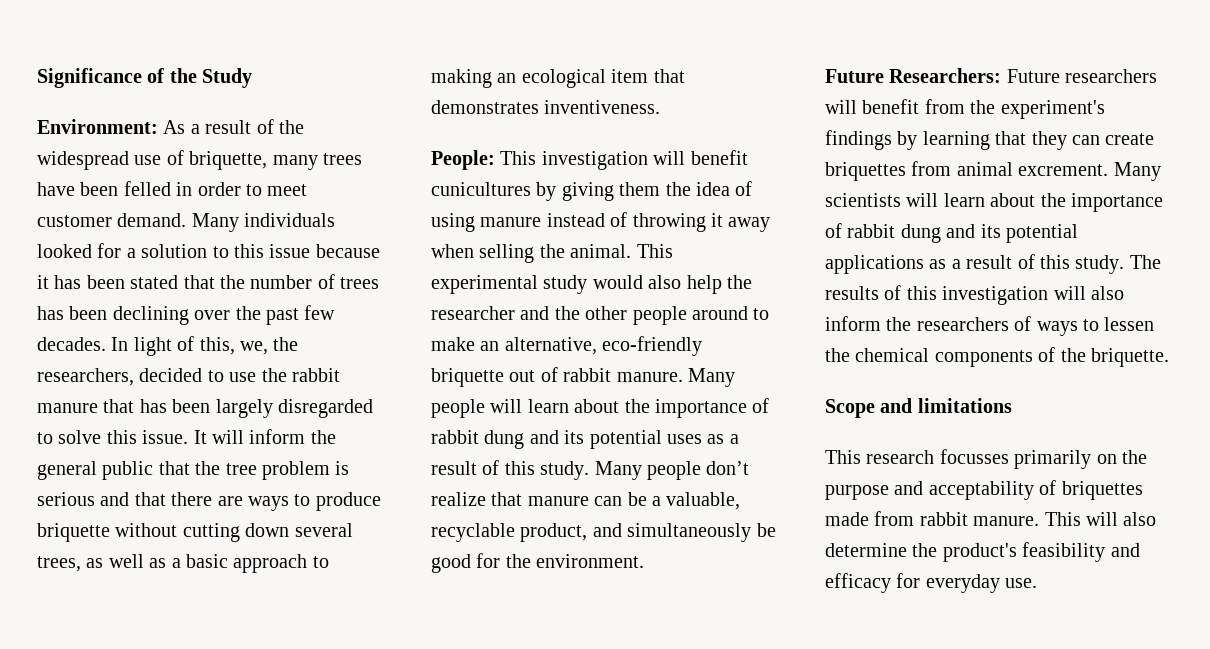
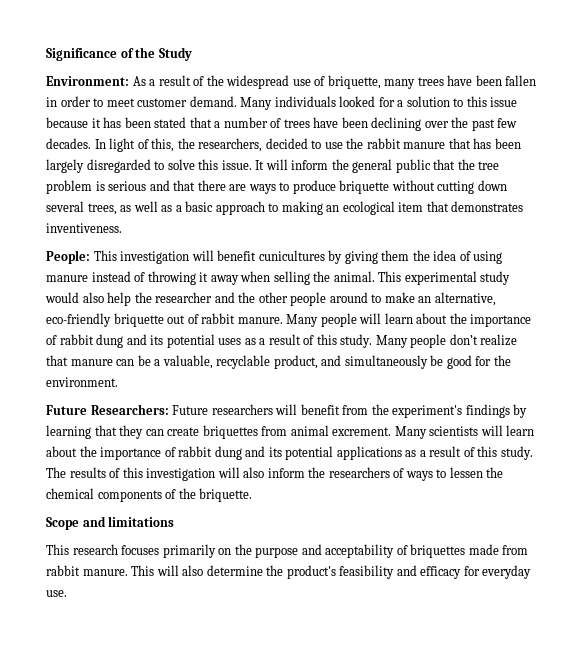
- Environment: As a result of the widespread use of briquette, many trees have been felled in order to meet customer demand.
+ Environment: As a result of the widespread use of briquette, many trees have been fallen in order to meet customer demand.
- Many individuals looked for a solution to this issue because it has been stated that the number of trees has been declining over the past few decades.
+ Many individuals looked for a solution to this issue because it has been stated that a number of trees have been declining over the past few decades.
- In light of this, we, the researchers, decided to use the rabbit manure that has been largely disregarded to solve this issue.
+ In light of this, the researchers, decided to use the rabbit manure that has been largely disregarded to solve this issue.
- This research focusses primarily on the purpose and acceptability of briquettes made from rabbit manure.
+ This research focuses primarily on the purpose and acceptability of briquettes made from rabbit manure.

